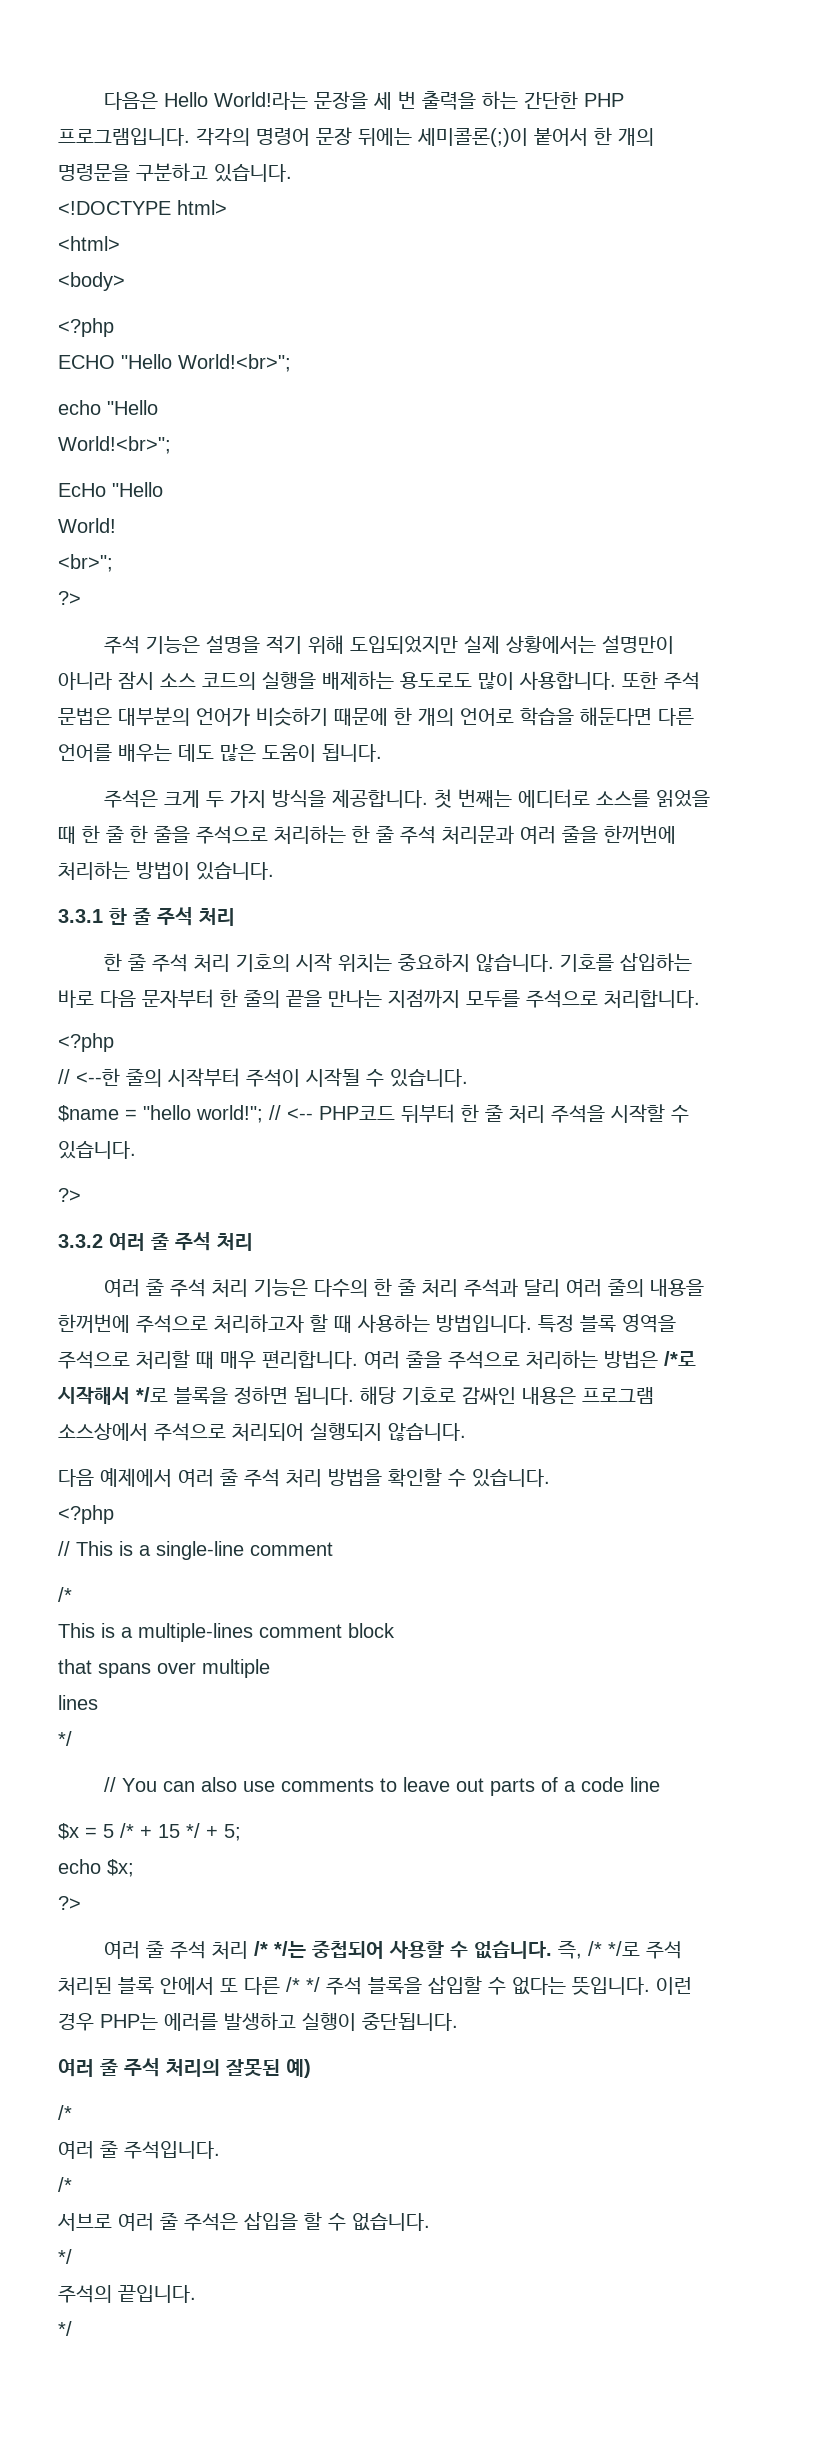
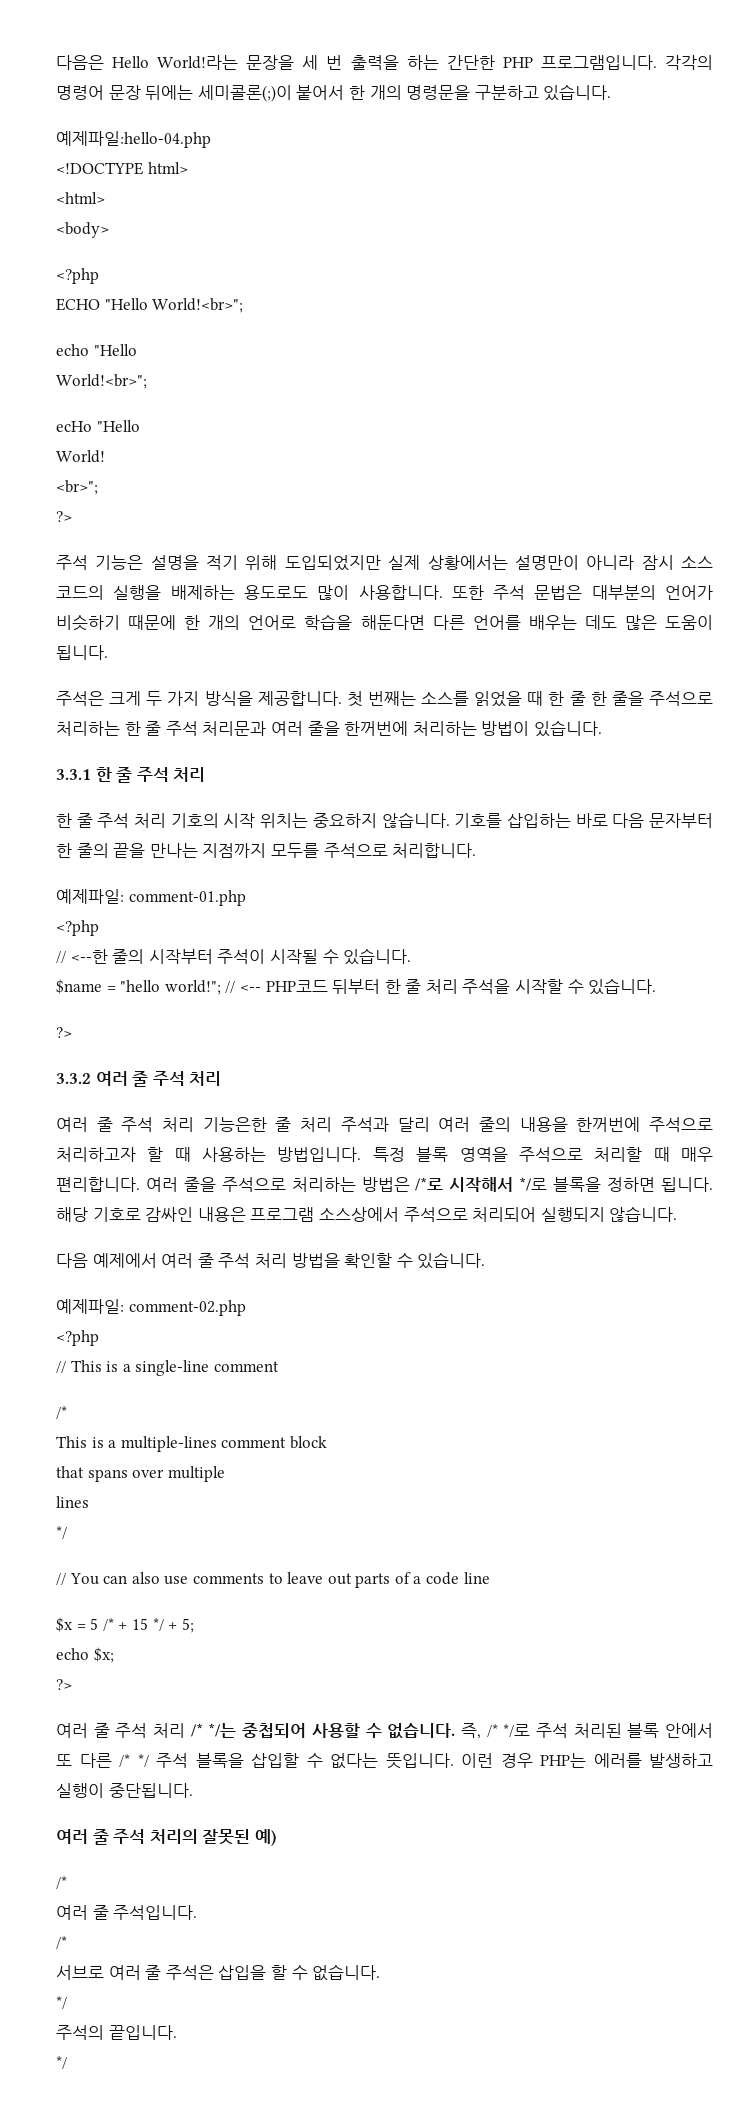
+ 예제파일:hello-04.php
- EcHo "Hello
+ ecHo "Hello
- 첫 번째는 에디터로 소스를 읽었을 때 한 줄 한 줄을 주석으로 처리하는 한 줄 주석 처리문과 여러 줄을 한꺼번에 처리하는 방법이 있습니다.
+ 첫 번째는 소스를 읽었을 때 한 줄 한 줄을 주석으로 처리하는 한 줄 주석 처리문과 여러 줄을 한꺼번에 처리하는 방법이 있습니다.
+ 예제파일: comment-01.php
- 여러 줄 주석 처리 기능은 다수의 한 줄 처리 주석과 달리 여러 줄의 내용을 한꺼번에 주석으로 처리하고자 할 때 사용하는 방법입니다.
+ 여러 줄 주석 처리 기능은한 줄 처리 주석과 달리 여러 줄의 내용을 한꺼번에 주석으로 처리하고자 할 때 사용하는 방법입니다.
+ 예제파일: comment-02.php

